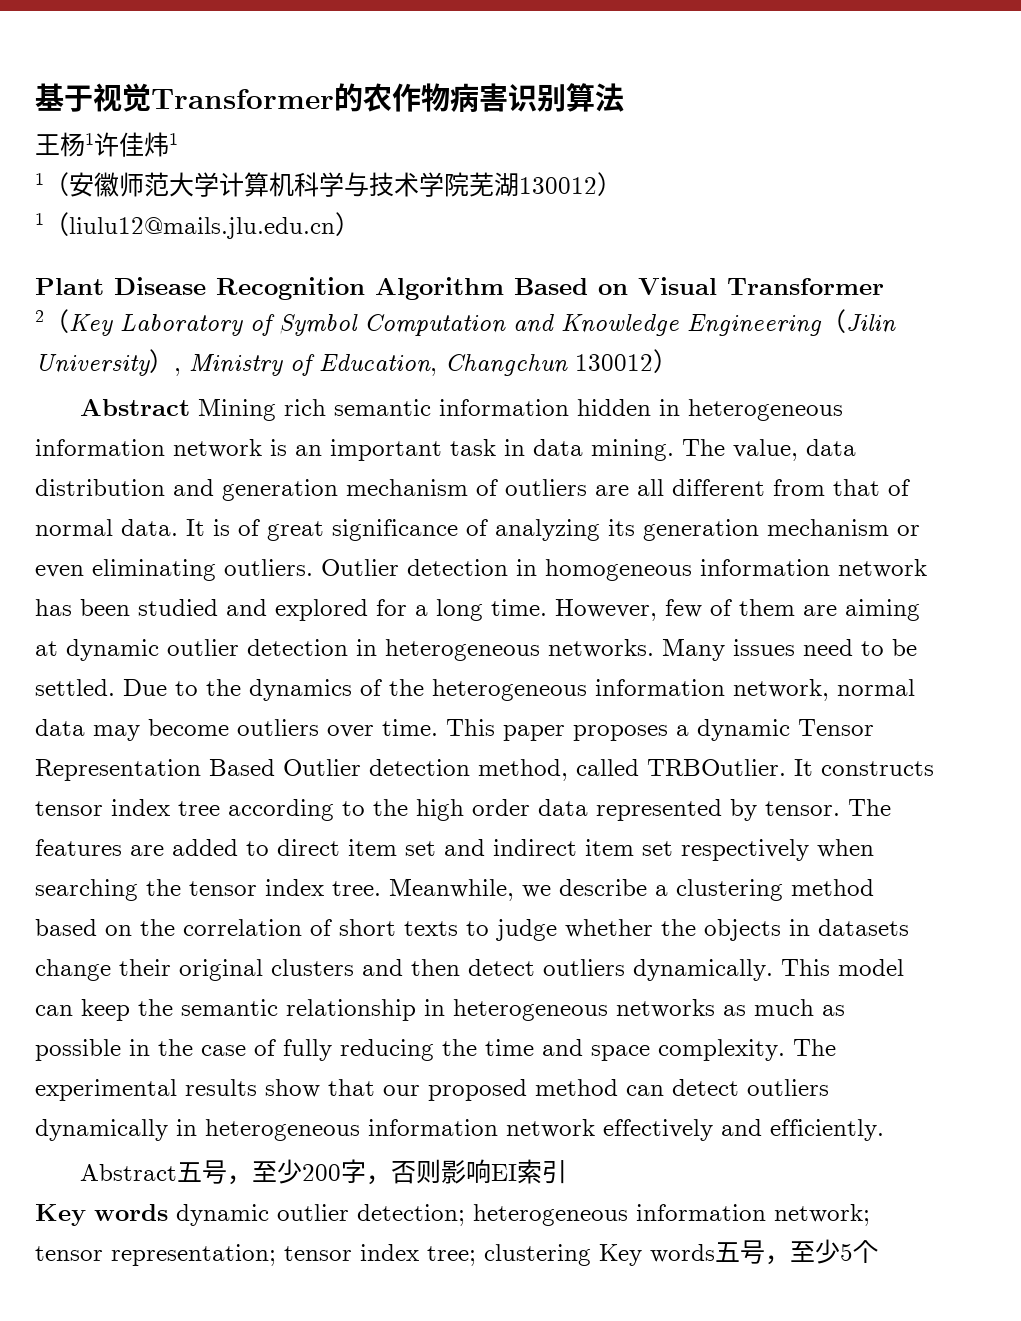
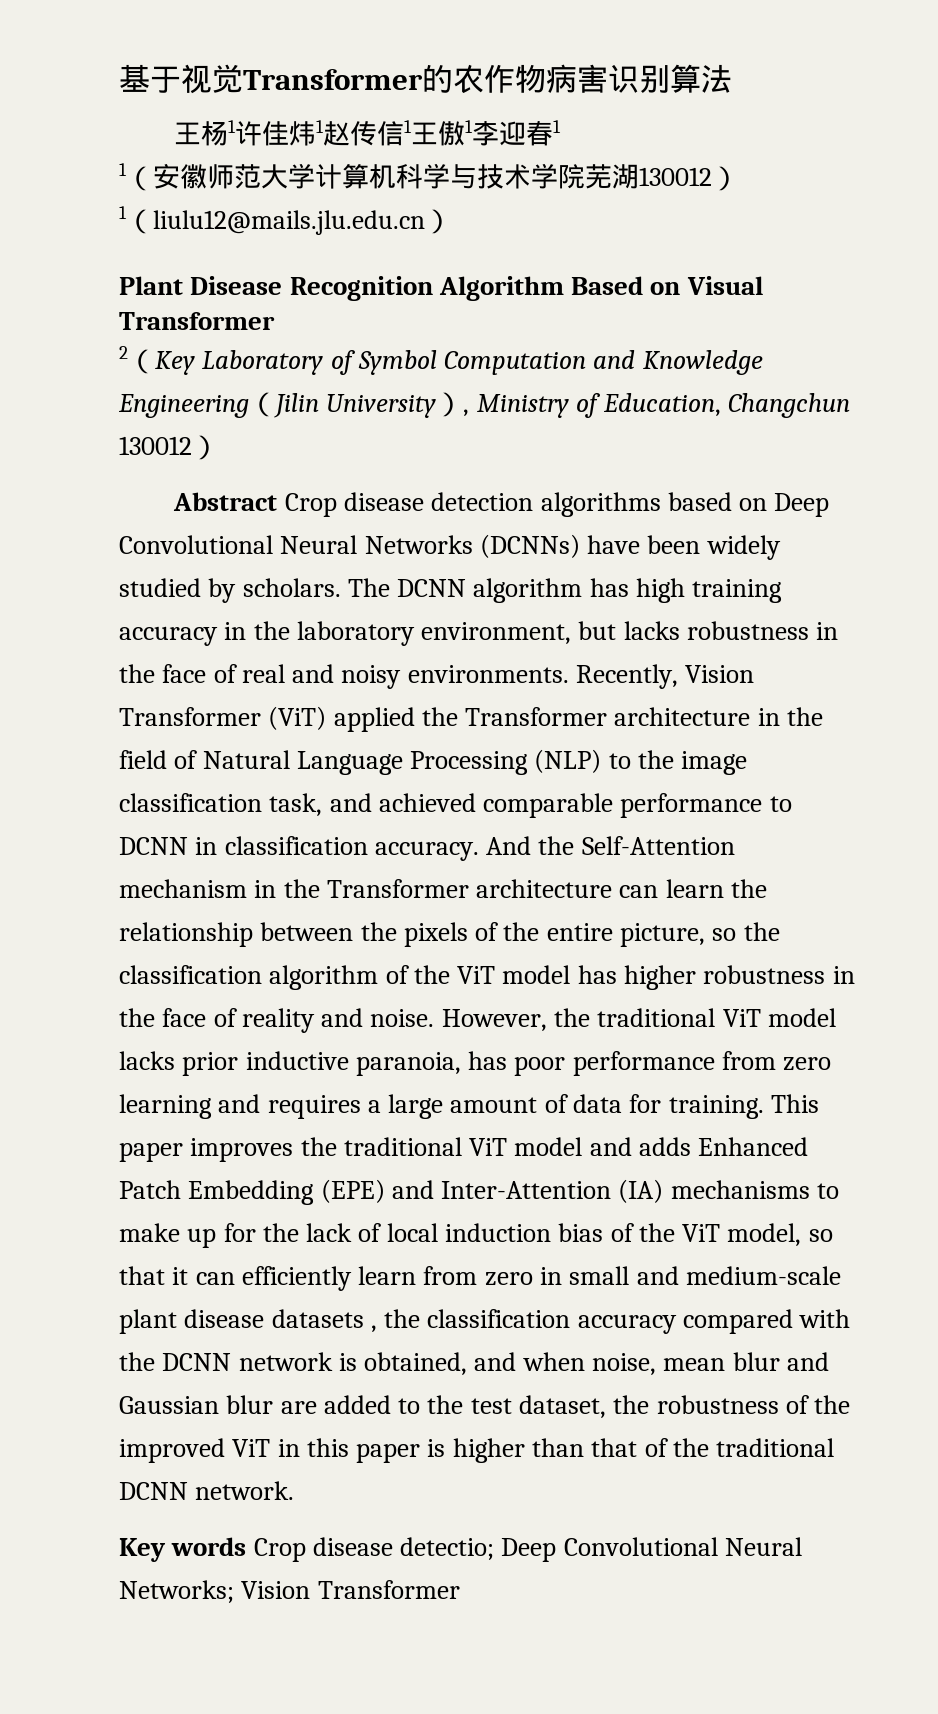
- 王杨1许佳炜1
+ 王杨1许佳炜1赵传信1王傲1李迎春1
- Abstract Mining rich semantic information hidden in heterogeneous information network is an important task in data mining. The value, data distribution and generation mechanism of outliers are all different from that of normal data. It is of great significance of analyzing its generation mechanism or even eliminating outliers. Outlier detection in homogeneous information network has been studied and explored for a long time. However, few of them are aiming at dynamic outlier detection in heterogeneous networks. Many issues need to be settled. Due to the dynamics of the heterogeneous information network, normal data may become outliers over time. This paper proposes a dynamic Tensor Representation Based Outlier detection method, called TRBOutlier. It constructs tensor index tree according to the high order data represented by tensor. The features are added to direct item set and indirect item set respectively when searching the tensor index tree. Meanwhile, we describe a clustering method based on the correlation of short texts to judge whether the objects in datasets change their original clusters and then detect outliers dynamically. This model can keep the semantic relationship in heterogeneous networks as much as possible in the case of fully reducing the time and space complexity. The experimental results show that our proposed method can detect outliers dynamically in heterogeneous information network effectively and efficiently.
- Abstract五号，至少200字，否则影响EI索引
- Key words dynamic outlier detection; heterogeneous information network; tensor representation; tensor index tree; clustering Key words五号，至少5个
+ Abstract Crop disease detection algorithms based on Deep Convolutional Neural Networks (DCNNs) have been widely studied by scholars. The DCNN algorithm has high training accuracy in the laboratory environment, but lacks robustness in the face of real and noisy environments. Recently, Vision Transformer (ViT) applied the Transformer architecture in the field of Natural Language Processing (NLP) to the image classification task, and achieved comparable performance to DCNN in classification accuracy. And the Self-Attention mechanism in the Transformer architecture can learn the relationship between the pixels of the entire picture, so the classification algorithm of the ViT model has higher robustness in the face of reality and noise. However, the traditional ViT model lacks prior inductive paranoia, has poor performance from zero learning and requires a large amount of data for training. This paper improves the traditional ViT model and adds Enhanced Patch Embedding (EPE) and Inter-Attention (IA) mechanisms to make up for the lack of local induction bias of the ViT model, so that it can efficiently learn from zero in small and medium-scale plant disease datasets , the classification accuracy compared with the DCNN network is obtained, and when noise, mean blur and Gaussian blur are added to the test dataset, the robustness of the improved ViT in this paper is higher than that of the traditional DCNN network.
+ Key words Crop disease detectio; Deep Convolutional Neural Networks; Vision Transformer

